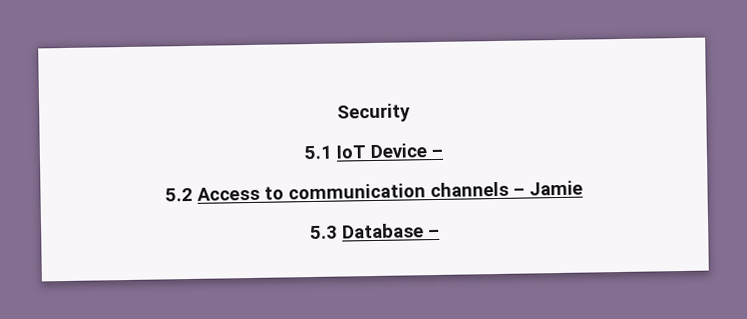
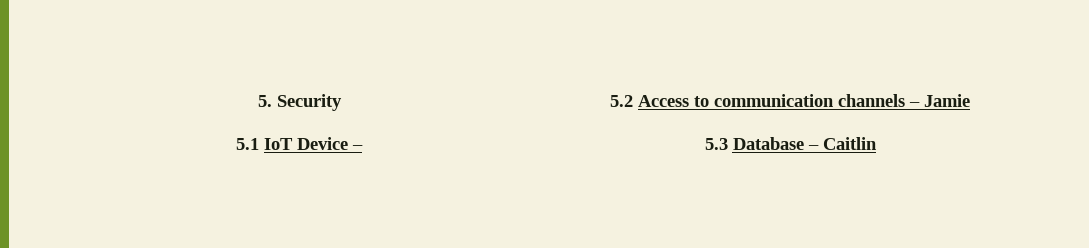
- Security
+ 5. Security
- 5.3 Database –
+ 5.3 Database – Caitlin

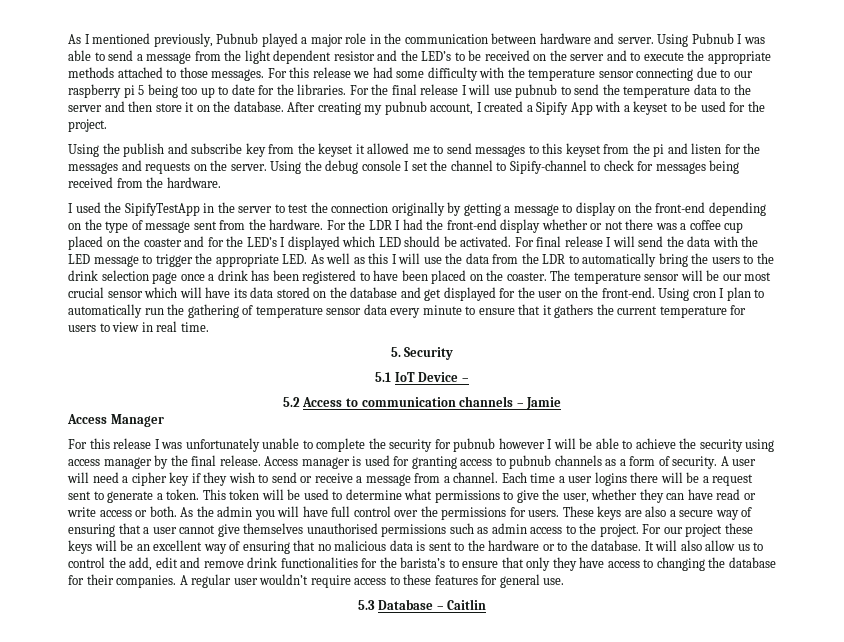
+ As I mentioned previously, Pubnub played a major role in the communication between hardware and server. Using Pubnub I was able to send a message from the light dependent resistor and the LED’s to be received on the server and to execute the appropriate methods attached to those messages. For this release we had some difficulty with the temperature sensor connecting due to our raspberry pi 5 being too up to date for the libraries. For the final release I will use pubnub to send the temperature data to the server and then store it on the database. After creating my pubnub account, I created a Sipify App with a keyset to be used for the project.
+ Using the publish and subscribe key from the keyset it allowed me to send messages to this keyset from the pi and listen for the messages and requests on the server. Using the debug console I set the channel to Sipify-channel to check for messages being received from the hardware.
+ I used the SipifyTestApp in the server to test the connection originally by getting a message to display on the front-end depending on the type of message sent from the hardware. For the LDR I had the front-end display whether or not there was a coffee cup placed on the coaster and for the LED’s I displayed which LED should be activated. For final release I will send the data with the LED message to trigger the appropriate LED. As well as this I will use the data from the LDR to automatically bring the users to the drink selection page once a drink has been registered to have been placed on the coaster. The temperature sensor will be our most crucial sensor which will have its data stored on the database and get displayed for the user on the front-end. Using cron I plan to automatically run the gathering of temperature sensor data every minute to ensure that it gathers the current temperature for users to view in real time.
+ Access Manager
+ For this release I was unfortunately unable to complete the security for pubnub however I will be able to achieve the security using access manager by the final release. Access manager is used for granting access to pubnub channels as a form of security. A user will need a cipher key if they wish to send or receive a message from a channel. Each time a user logins there will be a request sent to generate a token. This token will be used to determine what permissions to give the user, whether they can have read or write access or both. As the admin you will have full control over the permissions for users. These keys are also a secure way of ensuring that a user cannot give themselves unauthorised permissions such as admin access to the project. For our project these keys will be an excellent way of ensuring that no malicious data is sent to the hardware or to the database. It will also allow us to control the add, edit and remove drink functionalities for the barista’s to ensure that only they have access to changing the database for their companies. A regular user wouldn’t require access to these features for general use.

